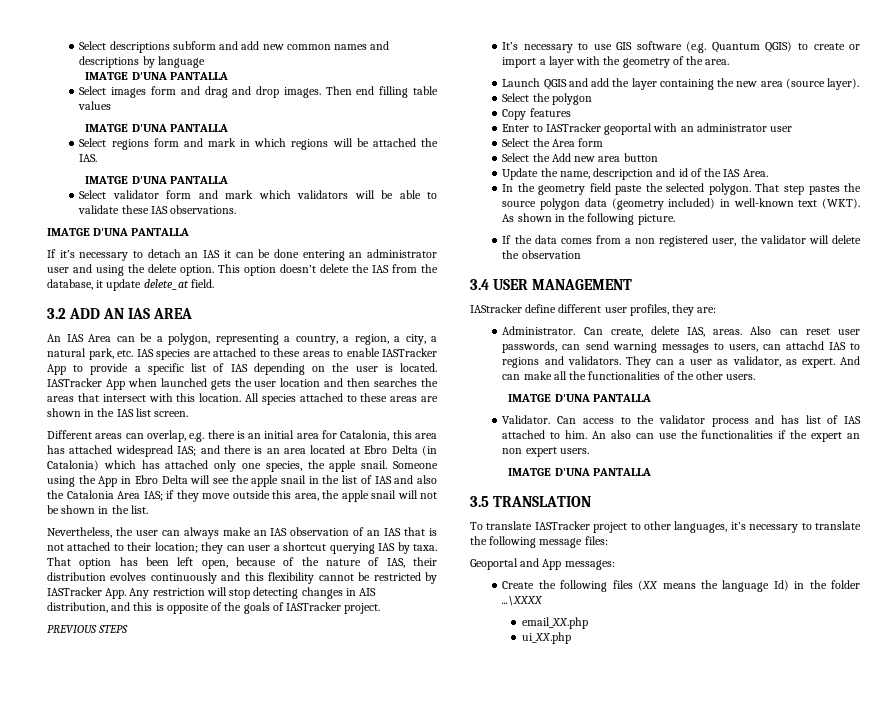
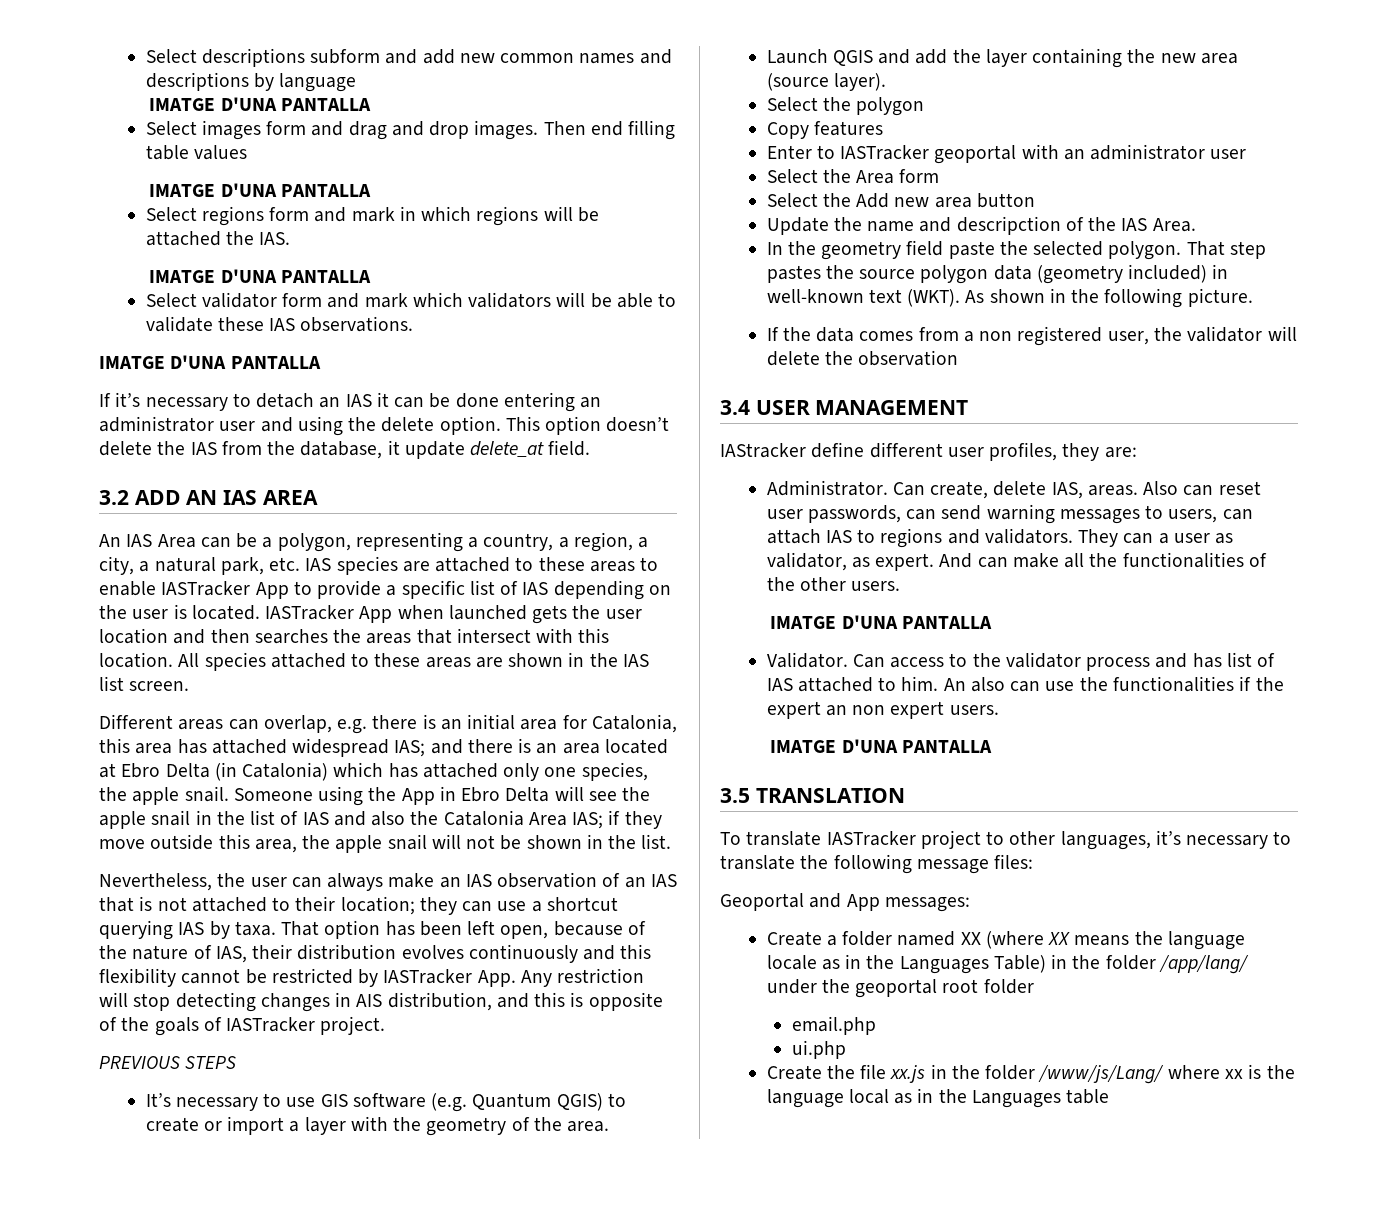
- Nevertheless, the user can always make an IAS observation of an IAS that is not attached to their location; they can user a shortcut querying IAS by taxa.
+ Nevertheless, the user can always make an IAS observation of an IAS that is not attached to their location; they can use a shortcut querying IAS by taxa.
- Update the name, descripction and id of the IAS Area.
+ Update the name and descripction of the IAS Area.
- Also can reset user passwords, can send warning messages to users, can attachd IAS to regions and validators.
+ Also can reset user passwords, can send warning messages to users, can attach IAS to regions and validators.
- Create the following files (XX means the language Id) in the folder ...\XXXX
- email_XX.php
- ui_XX.php
+ Create a folder named XX (where XX means the language locale as in the Languages Table) in the folder /app/lang/ under the geoportal root folder
+ email.php
+ ui.php
+ Create the file xx.js in the folder /www/js/Lang/ where xx is the language local as in the Languages table

